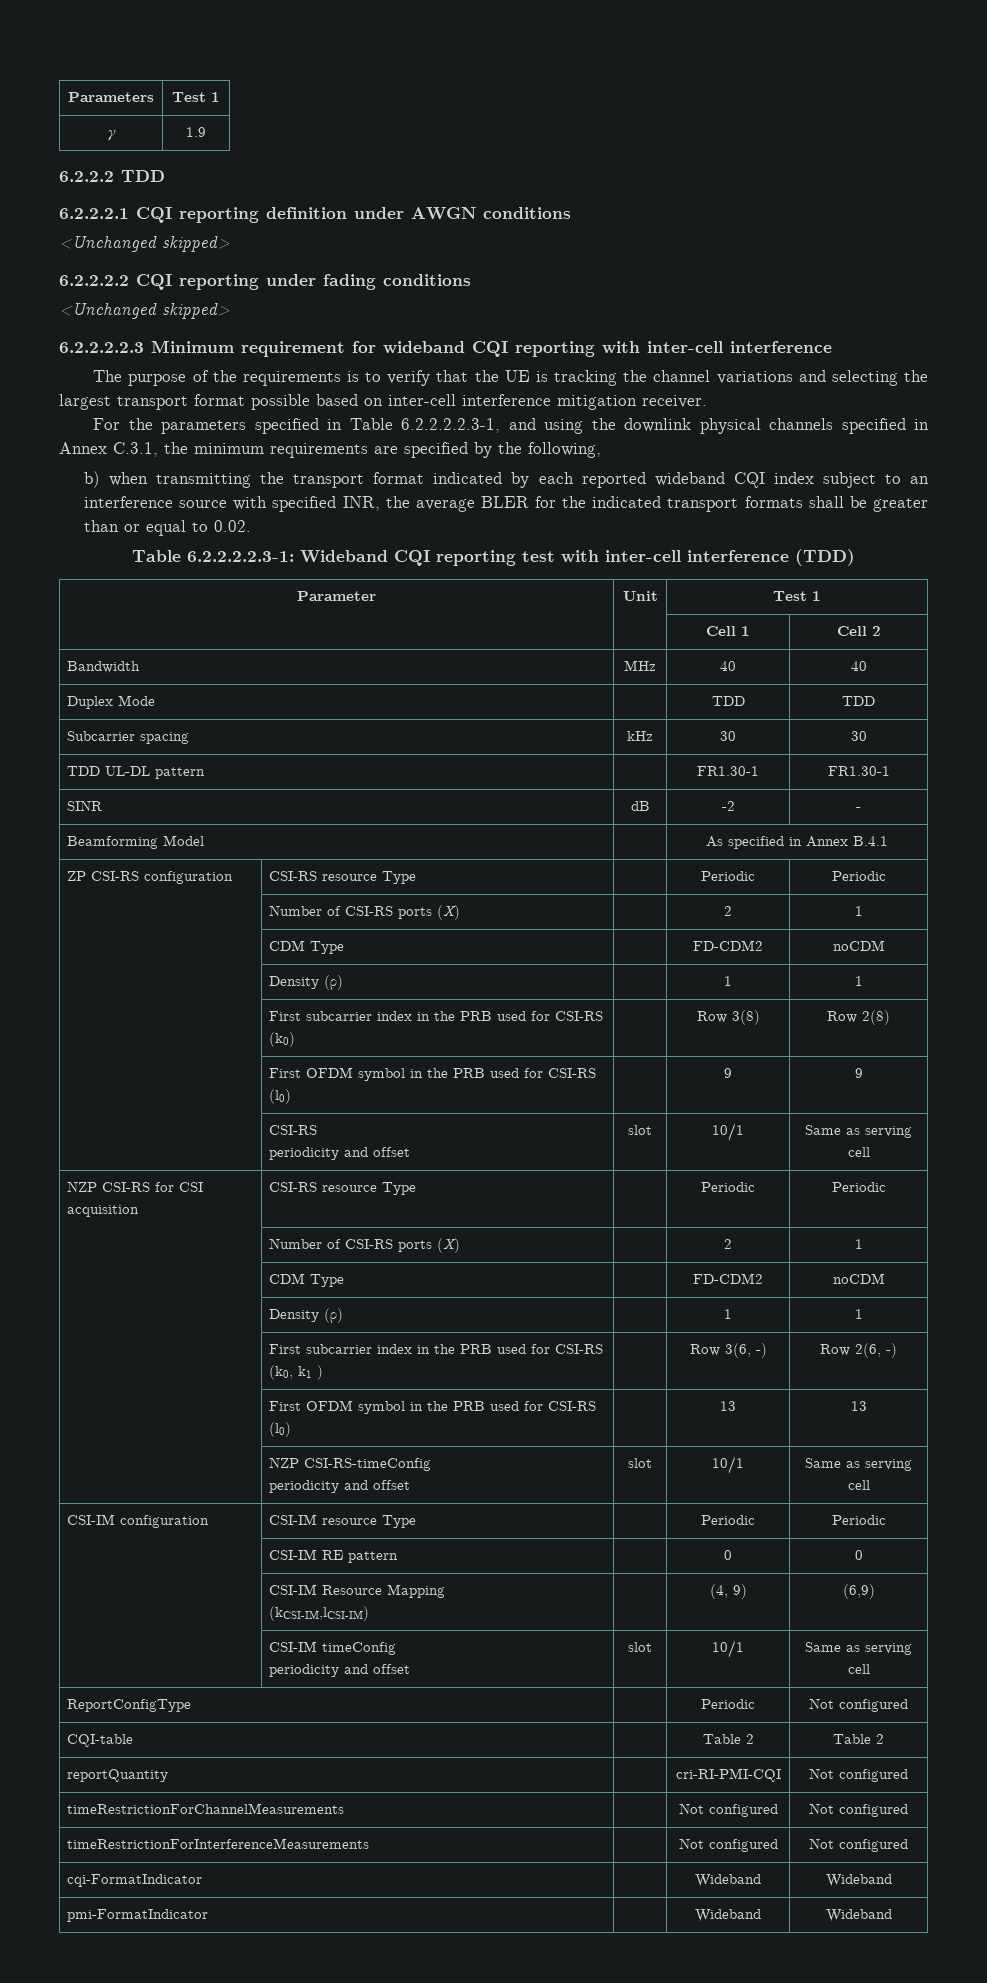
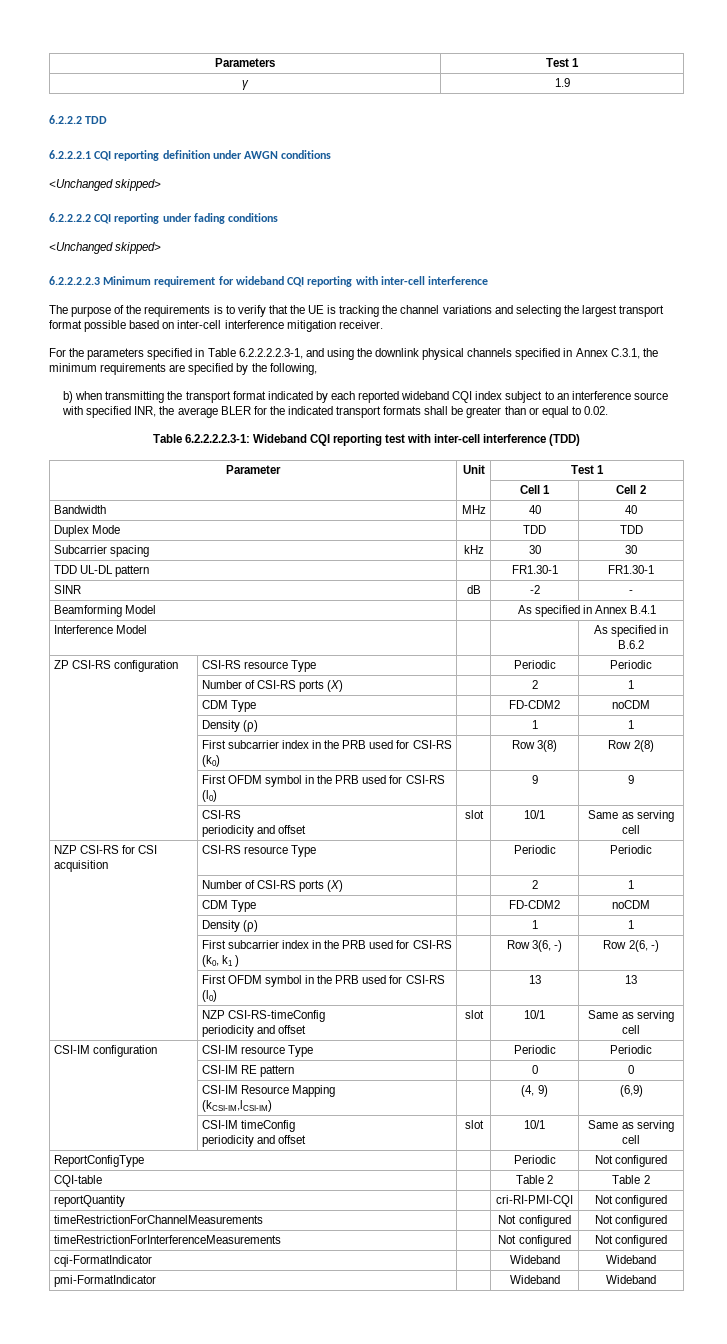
+ Interference Model | | | As specified in B.6.2

